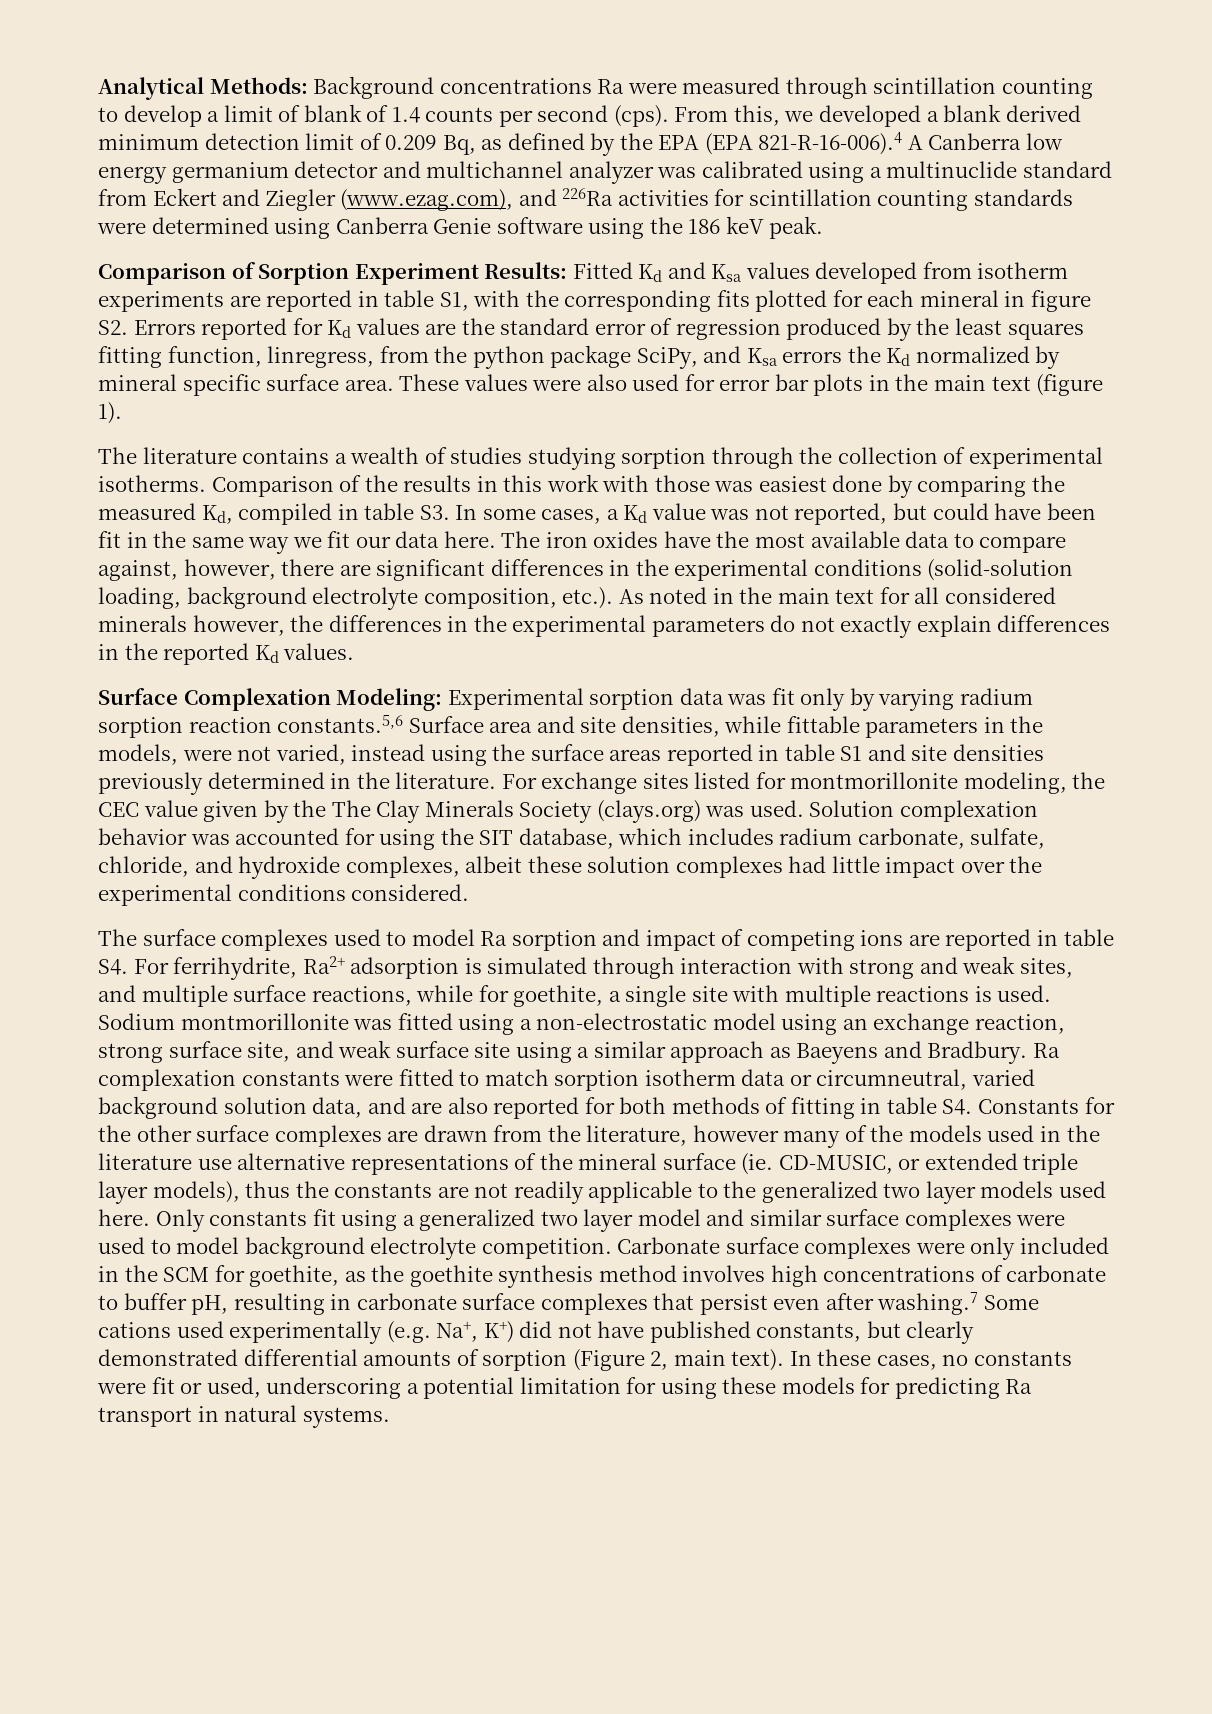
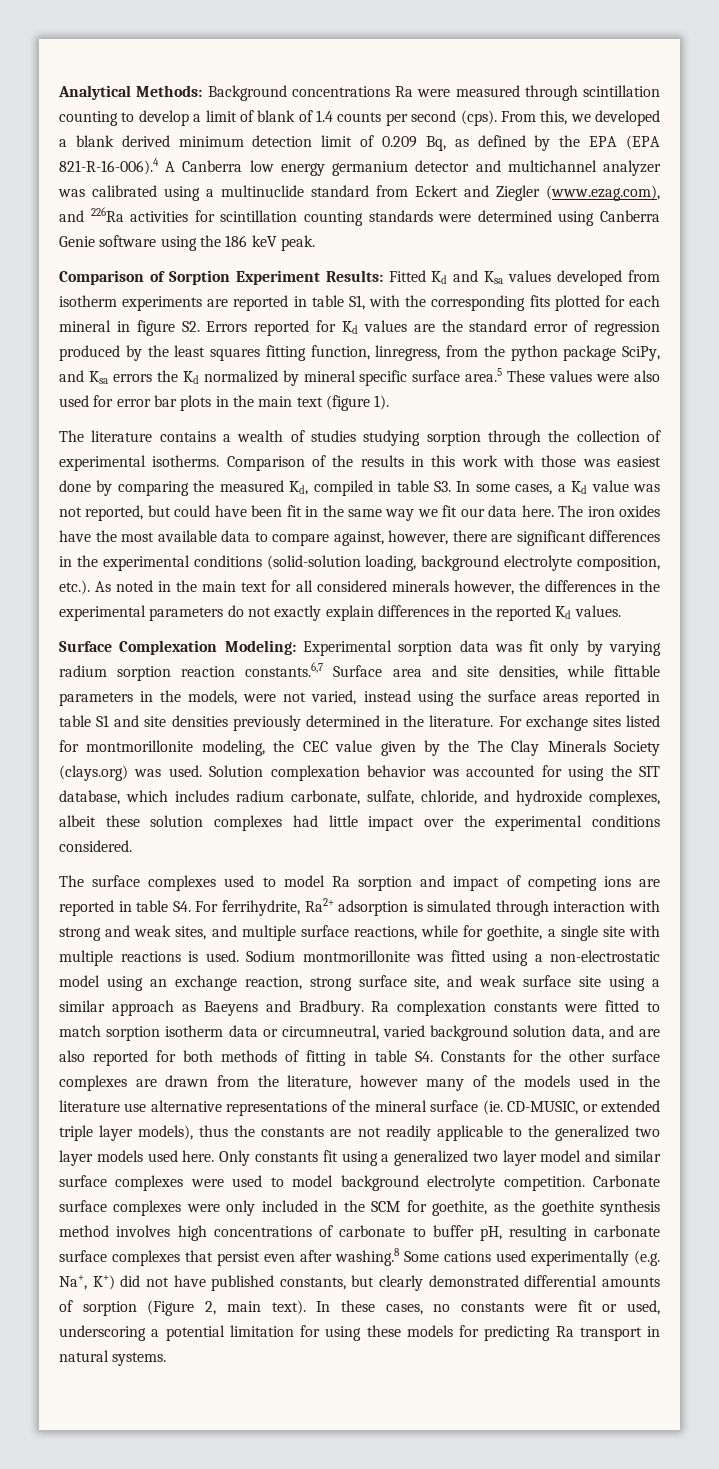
- Fitted Kd and Ksa values developed from isotherm experiments are reported in table S1, with the corresponding fits plotted for each mineral in figure S2. Errors reported for Kd values are the standard error of regression produced by the least squares fitting function, linregress, from the python package SciPy, and Ksa errors the Kd normalized by mineral specific surface area. These values were also used for error bar plots in the main text (figure 1).
+ Fitted Kd and Ksa values developed from isotherm experiments are reported in table S1, with the corresponding fits plotted for each mineral in figure S2. Errors reported for Kd values are the standard error of regression produced by the least squares fitting function, linregress, from the python package SciPy, and Ksa errors the Kd normalized by mineral specific surface area.5 These values were also used for error bar plots in the main text (figure 1).
- Surface Complexation Modeling: Experimental sorption data was fit only by varying radium sorption reaction constants.5,6 Surface area and site densities, while fittable parameters in the models, were not varied, instead using the surface areas reported in table S1 and site densities previously determined in the literature.
+ Surface Complexation Modeling: Experimental sorption data was fit only by varying radium sorption reaction constants.6,7 Surface area and site densities, while fittable parameters in the models, were not varied, instead using the surface areas reported in table S1 and site densities previously determined in the literature.
- Carbonate surface complexes were only included in the SCM for goethite, as the goethite synthesis method involves high concentrations of carbonate to buffer pH, resulting in carbonate surface complexes that persist even after washing.7 Some cations used experimentally (e.g. Na+, K+) did not have published constants, but clearly demonstrated differential amounts of sorption (Figure 2, main text).
+ Carbonate surface complexes were only included in the SCM for goethite, as the goethite synthesis method involves high concentrations of carbonate to buffer pH, resulting in carbonate surface complexes that persist even after washing.8 Some cations used experimentally (e.g. Na+, K+) did not have published constants, but clearly demonstrated differential amounts of sorption (Figure 2, main text).

